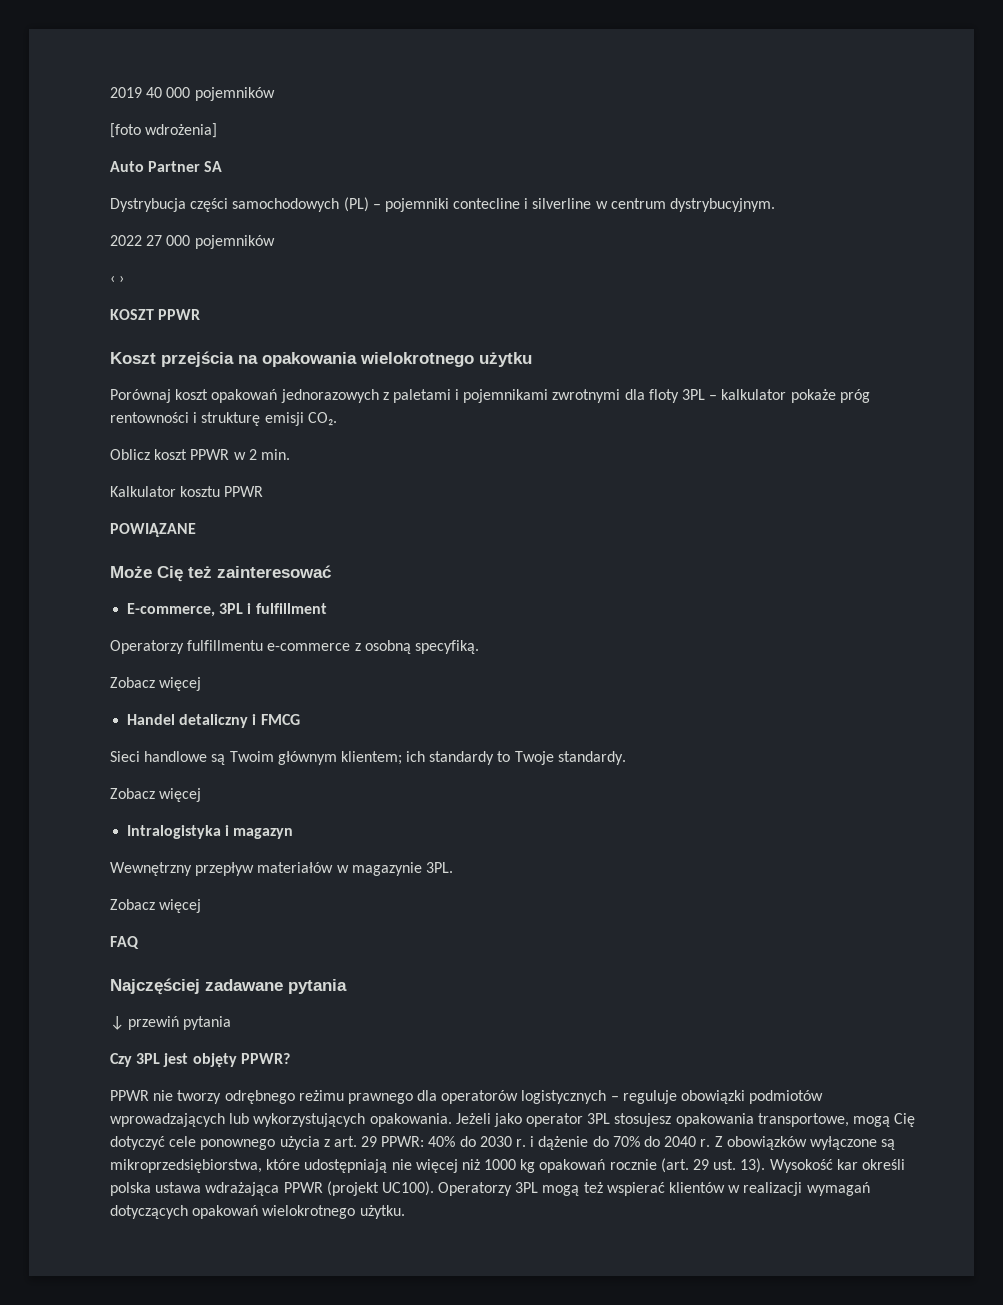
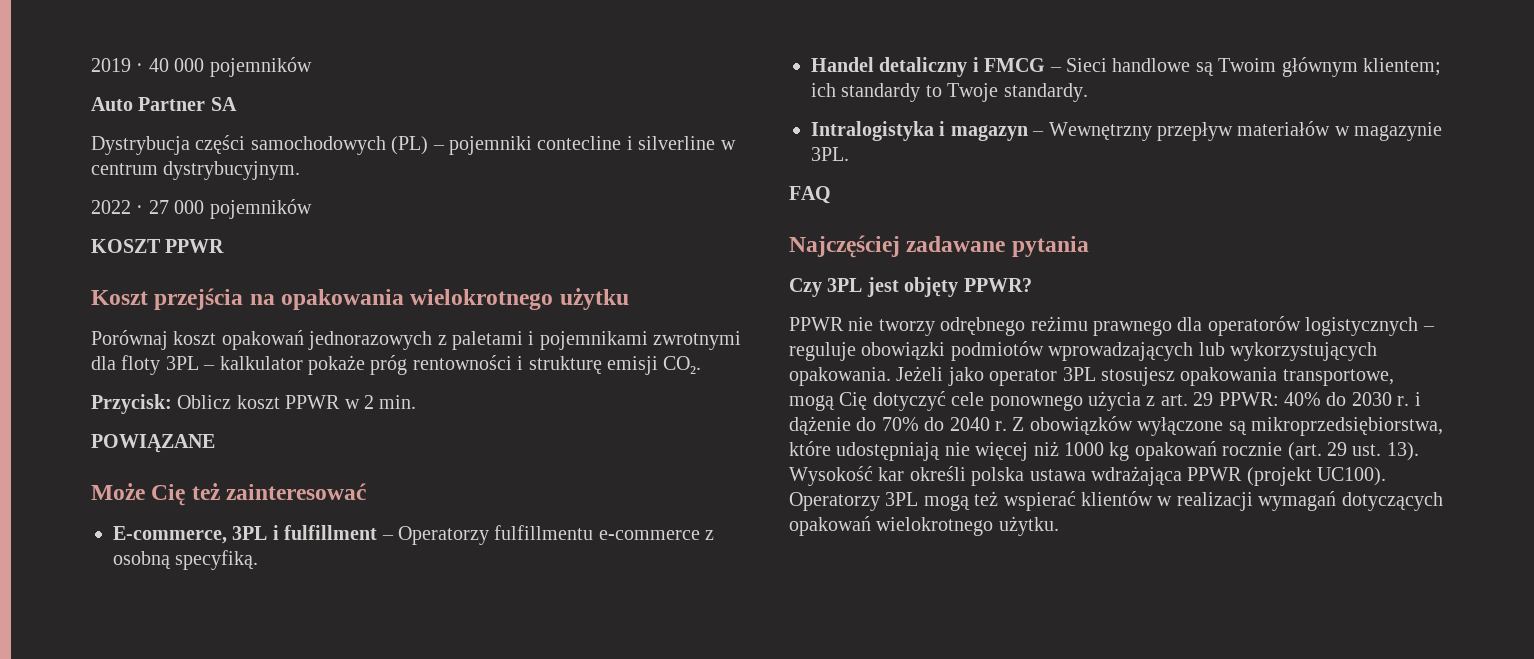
- 2019 40 000 pojemników
+ 2019 · 40 000 pojemników
- [foto wdrożenia]
- 2022 27 000 pojemników
+ 2022 · 27 000 pojemników
- ‹ ›
- Oblicz koszt PPWR w 2 min.
+ Przycisk: Oblicz koszt PPWR w 2 min.
- Kalkulator kosztu PPWR
- E-commerce, 3PL i fulfillment
- Operatorzy fulfillmentu e-commerce z osobną specyfiką.
- Zobacz więcej
+ E-commerce, 3PL i fulfillment – Operatorzy fulfillmentu e-commerce z osobną specyfiką.
- Handel detaliczny i FMCG
- Sieci handlowe są Twoim głównym klientem; ich standardy to Twoje standardy.
- Zobacz więcej
+ Handel detaliczny i FMCG – Sieci handlowe są Twoim głównym klientem; ich standardy to Twoje standardy.
- Intralogistyka i magazyn
- Wewnętrzny przepływ materiałów w magazynie 3PL.
- Zobacz więcej
+ Intralogistyka i magazyn – Wewnętrzny przepływ materiałów w magazynie 3PL.
- ↓ przewiń pytania

